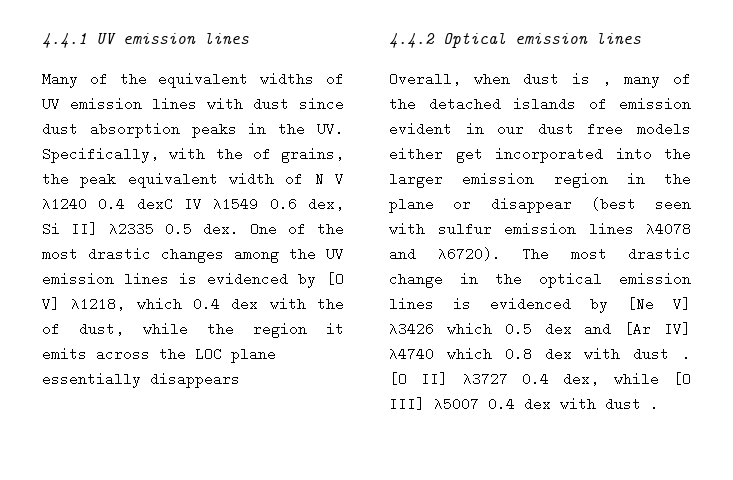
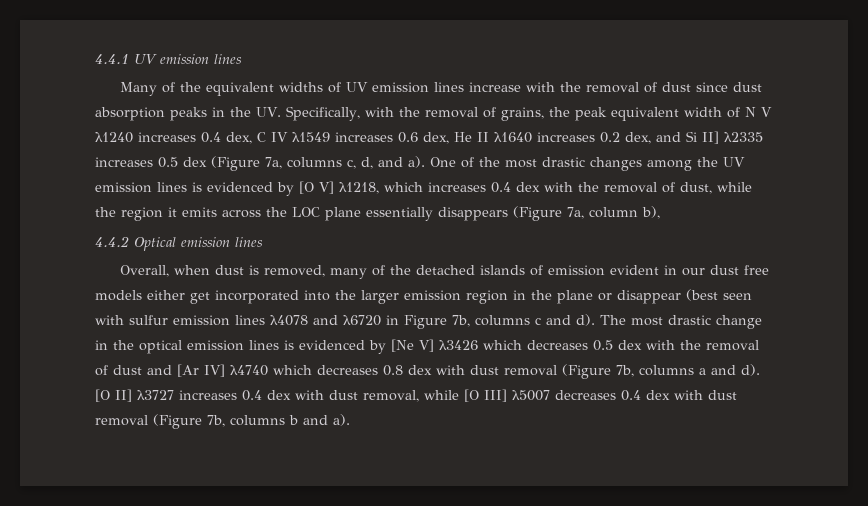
- Many of the equivalent widths of UV emission lines with dust since dust absorption peaks in the UV. Specifically, with the of grains, the peak equivalent width of N V λ1240 0.4 dexC IV λ1549 0.6 dex, Si II] λ2335 0.5 dex.
+ Many of the equivalent widths of UV emission lines increase with the removal of dust since dust absorption peaks in the UV. Specifically, with the removal of grains, the peak equivalent width of N V λ1240 increases 0.4 dex, C IV λ1549 increases 0.6 dex, He II λ1640 increases 0.2 dex, and Si II] λ2335 increases 0.5 dex (Figure 7a, columns c, d, and a).
- One of the most drastic changes among the UV emission lines is evidenced by [O V] λ1218, which 0.4 dex with the of dust, while the region it emits across the LOC plane essentially disappears
+ One of the most drastic changes among the UV emission lines is evidenced by [O V] λ1218, which increases 0.4 dex with the removal of dust, while the region it emits across the LOC plane essentially disappears (Figure 7a, column b),
- Overall, when dust is , many of the detached islands of emission evident in our dust free models either get incorporated into the larger emission region in the plane or disappear (best seen with sulfur emission lines λ4078 and λ6720).
+ Overall, when dust is removed, many of the detached islands of emission evident in our dust free models either get incorporated into the larger emission region in the plane or disappear (best seen with sulfur emission lines λ4078 and λ6720 in Figure 7b, columns c and d).
- The most drastic change in the optical emission lines is evidenced by [Ne V] λ3426 which 0.5 dex and [Ar IV] λ4740 which 0.8 dex with dust . [O II] λ3727 0.4 dex, while [O III] λ5007 0.4 dex with dust .
+ The most drastic change in the optical emission lines is evidenced by [Ne V] λ3426 which decreases 0.5 dex with the removal of dust and [Ar IV] λ4740 which decreases 0.8 dex with dust removal (Figure 7b, columns a and d). [O II] λ3727 increases 0.4 dex with dust removal, while [O III] λ5007 decreases 0.4 dex with dust removal (Figure 7b, columns b and a).

